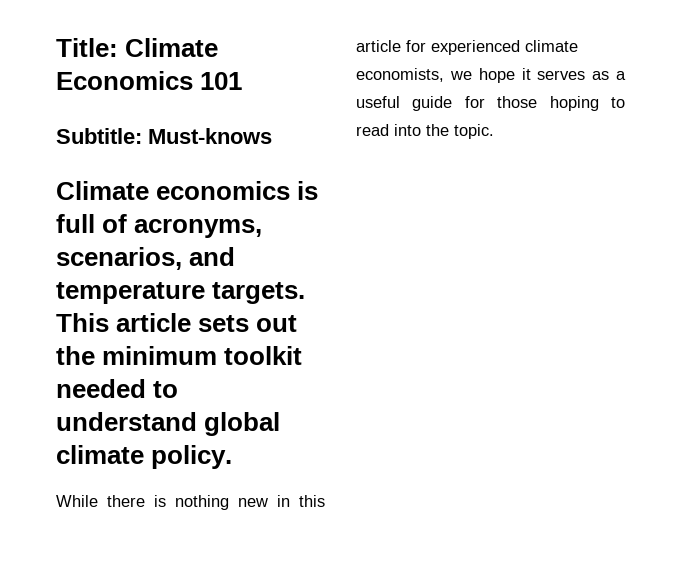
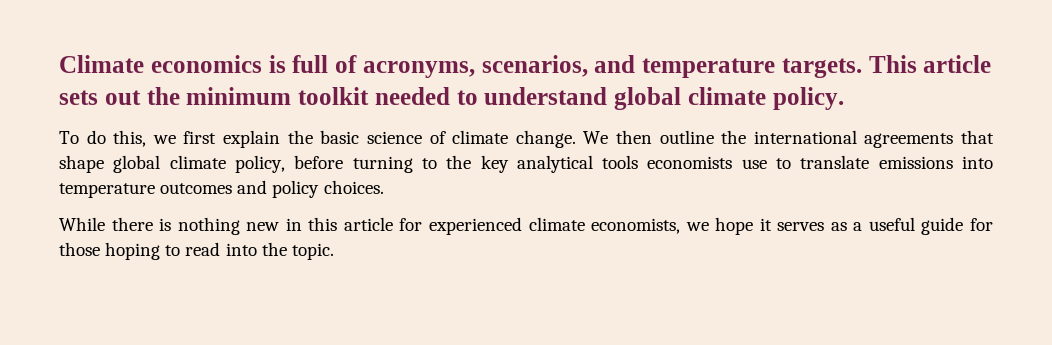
- Title: Climate Economics 101
- Subtitle: Must-knows
+ To do this, we first explain the basic science of climate change. We then outline the international agreements that shape global climate policy, before turning to the key analytical tools economists use to translate emissions into temperature outcomes and policy choices.

